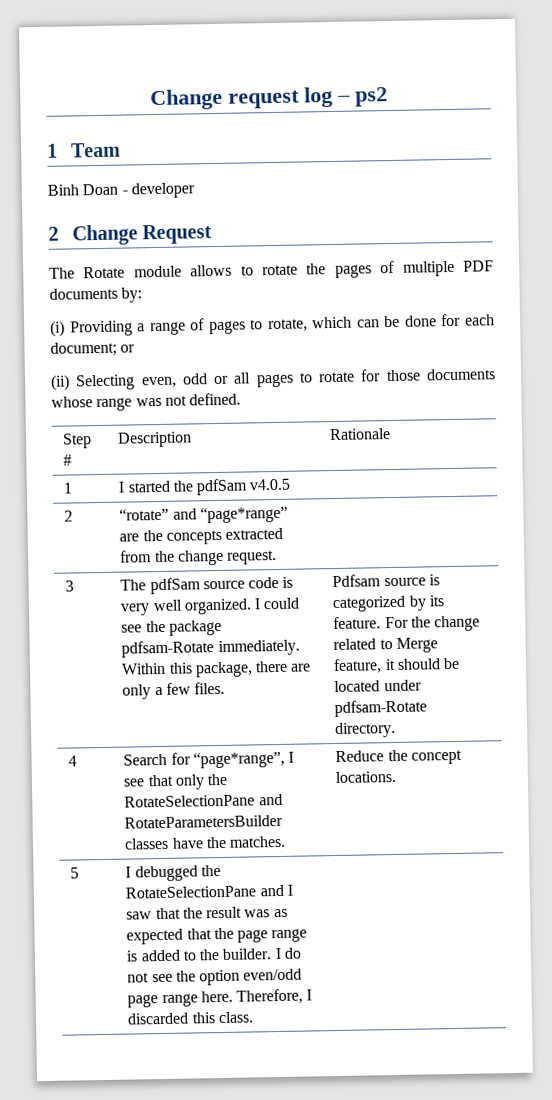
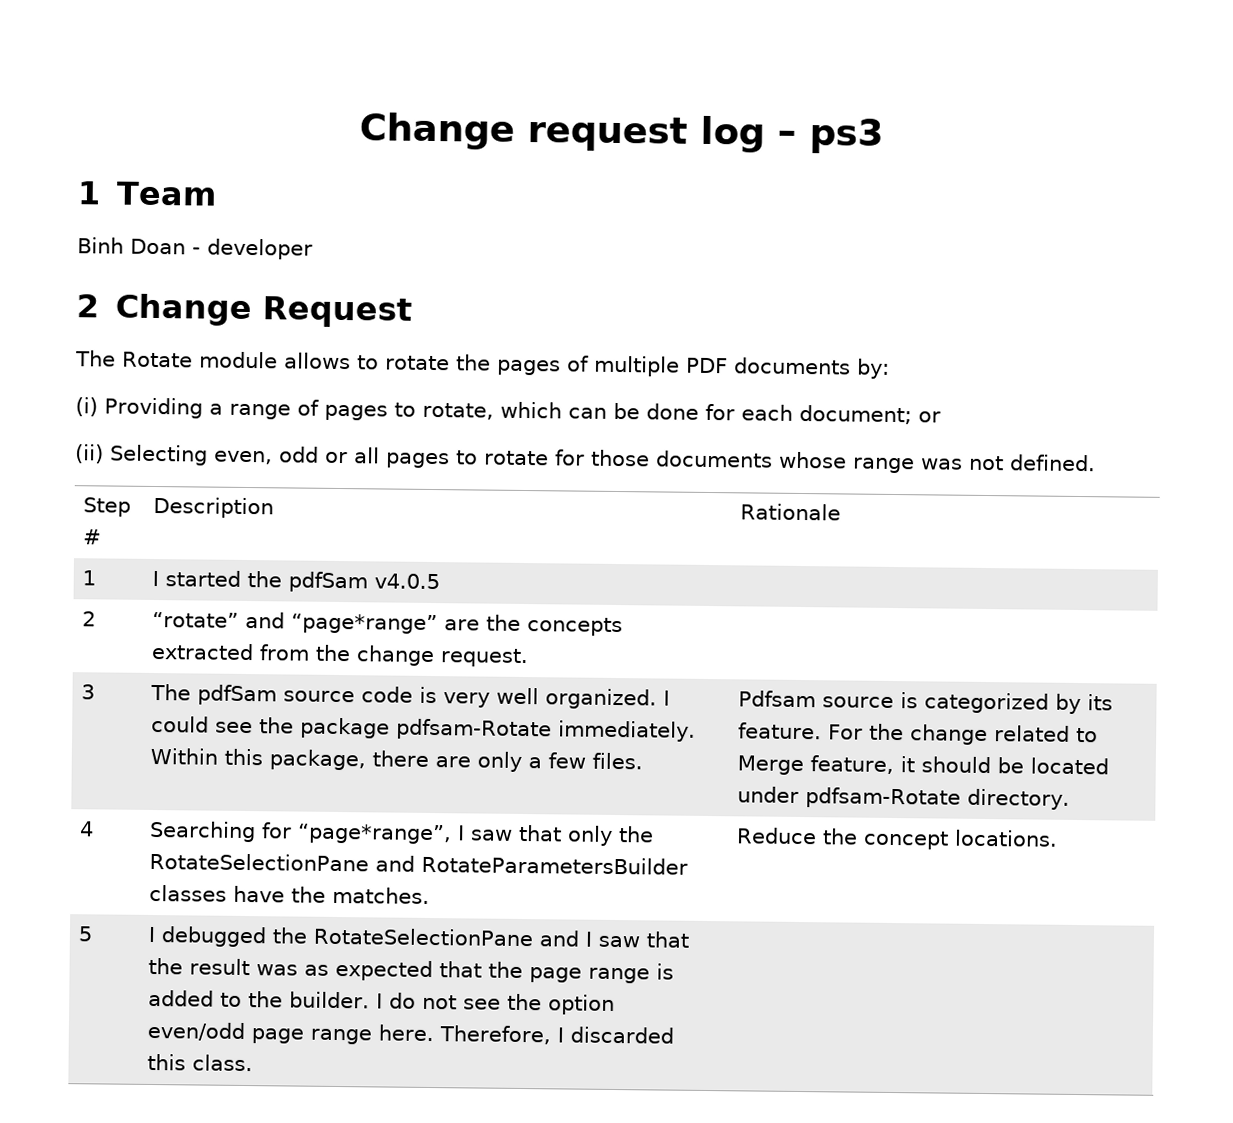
- Change request log – ps2
+ Change request log – ps3
- 4 | Search for “page*range”, I see that only the RotateSelectionPane and RotateParametersBuilder classes have the matches. | Reduce the concept locations.
+ 4 | Searching for “page*range”, I saw that only the RotateSelectionPane and RotateParametersBuilder classes have the matches. | Reduce the concept locations.

